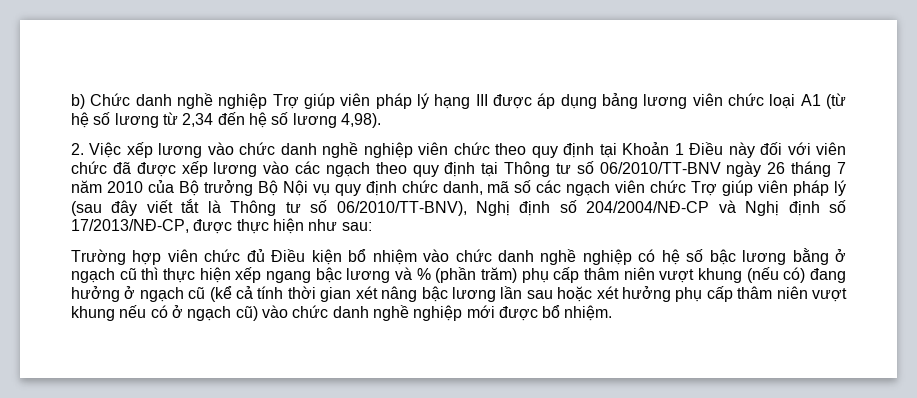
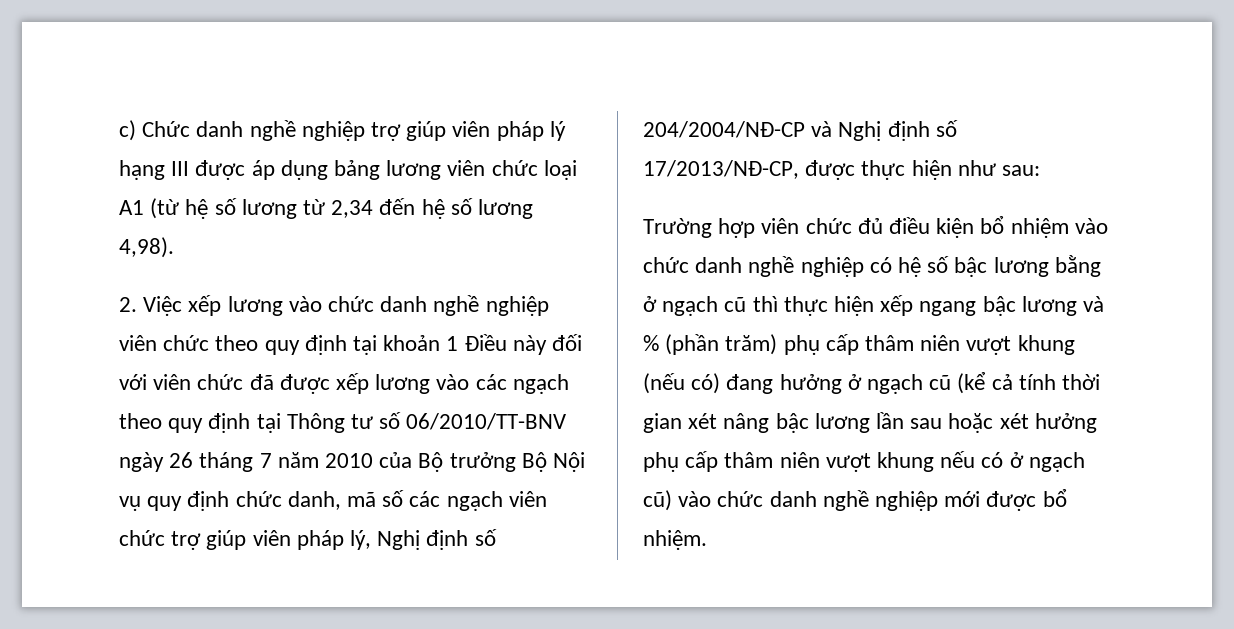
- b) Chức danh nghề nghiệp Trợ giúp viên pháp lý hạng III được áp dụng bảng lương viên chức loại A1 (từ hệ số lương từ 2,34 đến hệ số lương 4,98).
+ c) Chức danh nghề nghiệp trợ giúp viên pháp lý hạng III được áp dụng bảng lương viên chức loại A1 (từ hệ số lương từ 2,34 đến hệ số lương 4,98).
- 2. Việc xếp lương vào chức danh nghề nghiệp viên chức theo quy định tại Khoản 1 Điều này đối với viên chức đã được xếp lương vào các ngạch theo quy định tại Thông tư số 06/2010/TT-BNV ngày 26 tháng 7 năm 2010 của Bộ trưởng Bộ Nội vụ quy định chức danh, mã số các ngạch viên chức Trợ giúp viên pháp lý (sau đây viết tắt là Thông tư số 06/2010/TT-BNV), Nghị định số 204/2004/NĐ-CP và Nghị định số 17/2013/NĐ-CP, được thực hiện như sau:
+ 2. Việc xếp lương vào chức danh nghề nghiệp viên chức theo quy định tại khoản 1 Điều này đối với viên chức đã được xếp lương vào các ngạch theo quy định tại Thông tư số 06/2010/TT-BNV ngày 26 tháng 7 năm 2010 của Bộ trưởng Bộ Nội vụ quy định chức danh, mã số các ngạch viên chức trợ giúp viên pháp lý, Nghị định số 204/2004/NĐ-CP và Nghị định số 17/2013/NĐ-CP, được thực hiện như sau:
- Trường hợp viên chức đủ Điều kiện bổ nhiệm vào chức danh nghề nghiệp có hệ số bậc lương bằng ở ngạch cũ thì thực hiện xếp ngang bậc lương và % (phần trăm) phụ cấp thâm niên vượt khung (nếu có) đang hưởng ở ngạch cũ (kể cả tính thời gian xét nâng bậc lương lần sau hoặc xét hưởng phụ cấp thâm niên vượt khung nếu có ở ngạch cũ) vào chức danh nghề nghiệp mới được bổ nhiệm.
+ Trường hợp viên chức đủ điều kiện bổ nhiệm vào chức danh nghề nghiệp có hệ số bậc lương bằng ở ngạch cũ thì thực hiện xếp ngang bậc lương và % (phần trăm) phụ cấp thâm niên vượt khung (nếu có) đang hưởng ở ngạch cũ (kể cả tính thời gian xét nâng bậc lương lần sau hoặc xét hưởng phụ cấp thâm niên vượt khung nếu có ở ngạch cũ) vào chức danh nghề nghiệp mới được bổ nhiệm.

